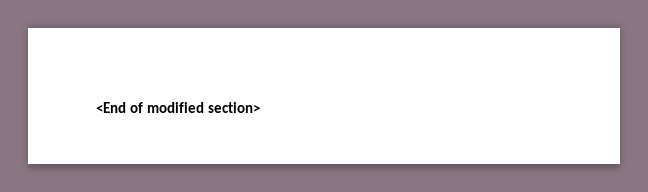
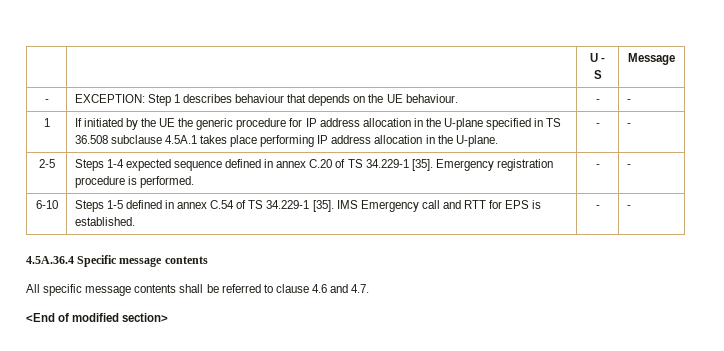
+ | | U - S | Message
+ - | EXCEPTION: Step 1 describes behaviour that depends on the UE behaviour. | - | -
+ 1 | If initiated by the UE the generic procedure for IP address allocation in the U-plane specified in TS 36.508 subclause 4.5A.1 takes place performing IP address allocation in the U-plane. | - | -
+ 2-5 | Steps 1-4 expected sequence defined in annex C.20 of TS 34.229-1 [35]. Emergency registration procedure is performed. | - | -
+ 6-10 | Steps 1-5 defined in annex C.54 of TS 34.229-1 [35]. IMS Emergency call and RTT for EPS is established. | - | -
+ 4.5A.36.4 Specific message contents
+ All specific message contents shall be referred to clause 4.6 and 4.7.

